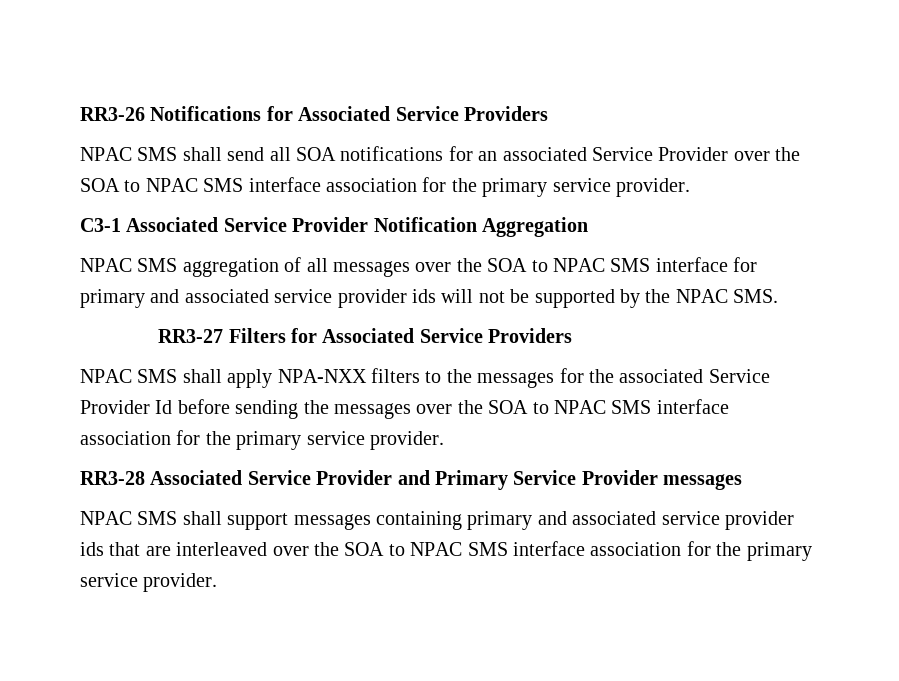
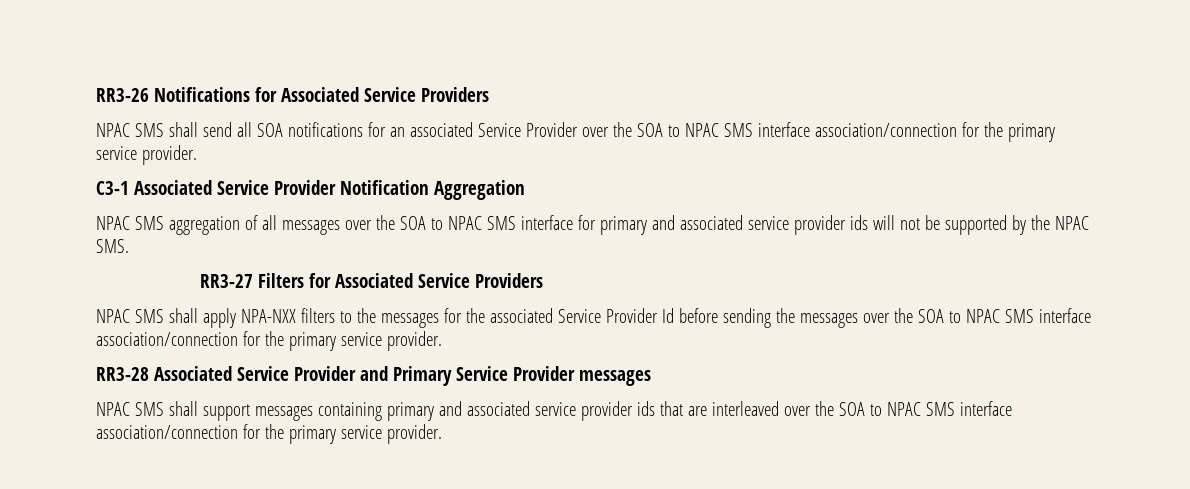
- NPAC SMS shall send all SOA notifications for an associated Service Provider over the SOA to NPAC SMS interface association for the primary service provider.
+ NPAC SMS shall send all SOA notifications for an associated Service Provider over the SOA to NPAC SMS interface association/connection for the primary service provider.
- NPAC SMS shall apply NPA-NXX filters to the messages for the associated Service Provider Id before sending the messages over the SOA to NPAC SMS interface association for the primary service provider.
+ NPAC SMS shall apply NPA-NXX filters to the messages for the associated Service Provider Id before sending the messages over the SOA to NPAC SMS interface association/connection for the primary service provider.
- NPAC SMS shall support messages containing primary and associated service provider ids that are interleaved over the SOA to NPAC SMS interface association for the primary service provider.
+ NPAC SMS shall support messages containing primary and associated service provider ids that are interleaved over the SOA to NPAC SMS interface association/connection for the primary service provider.

